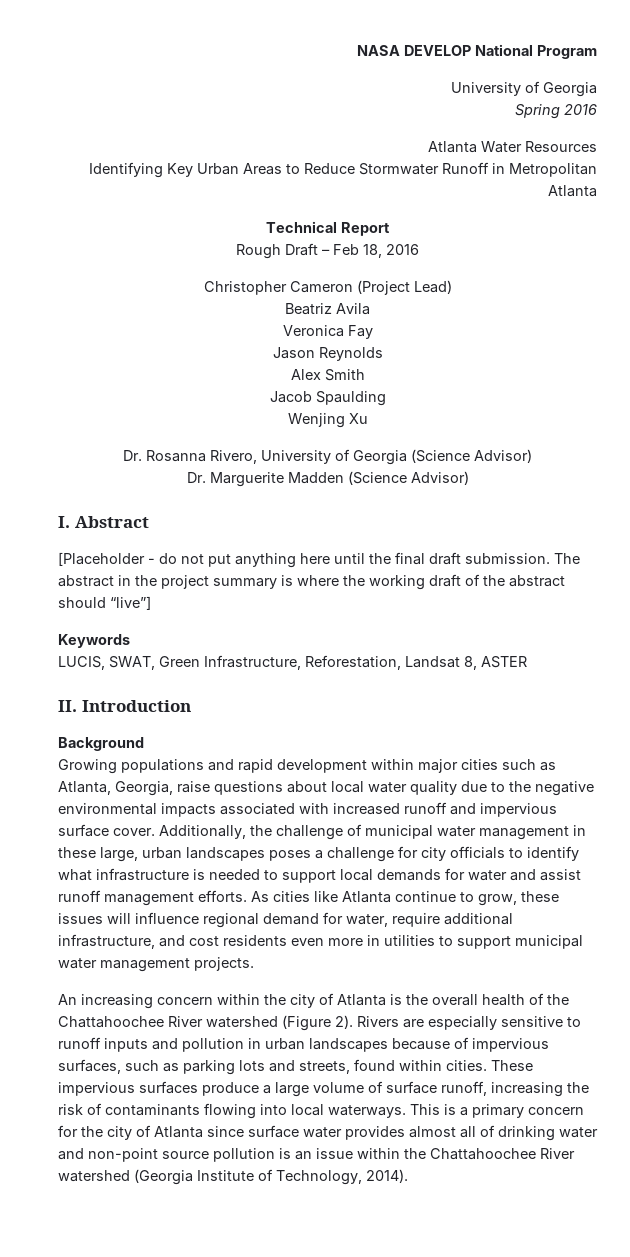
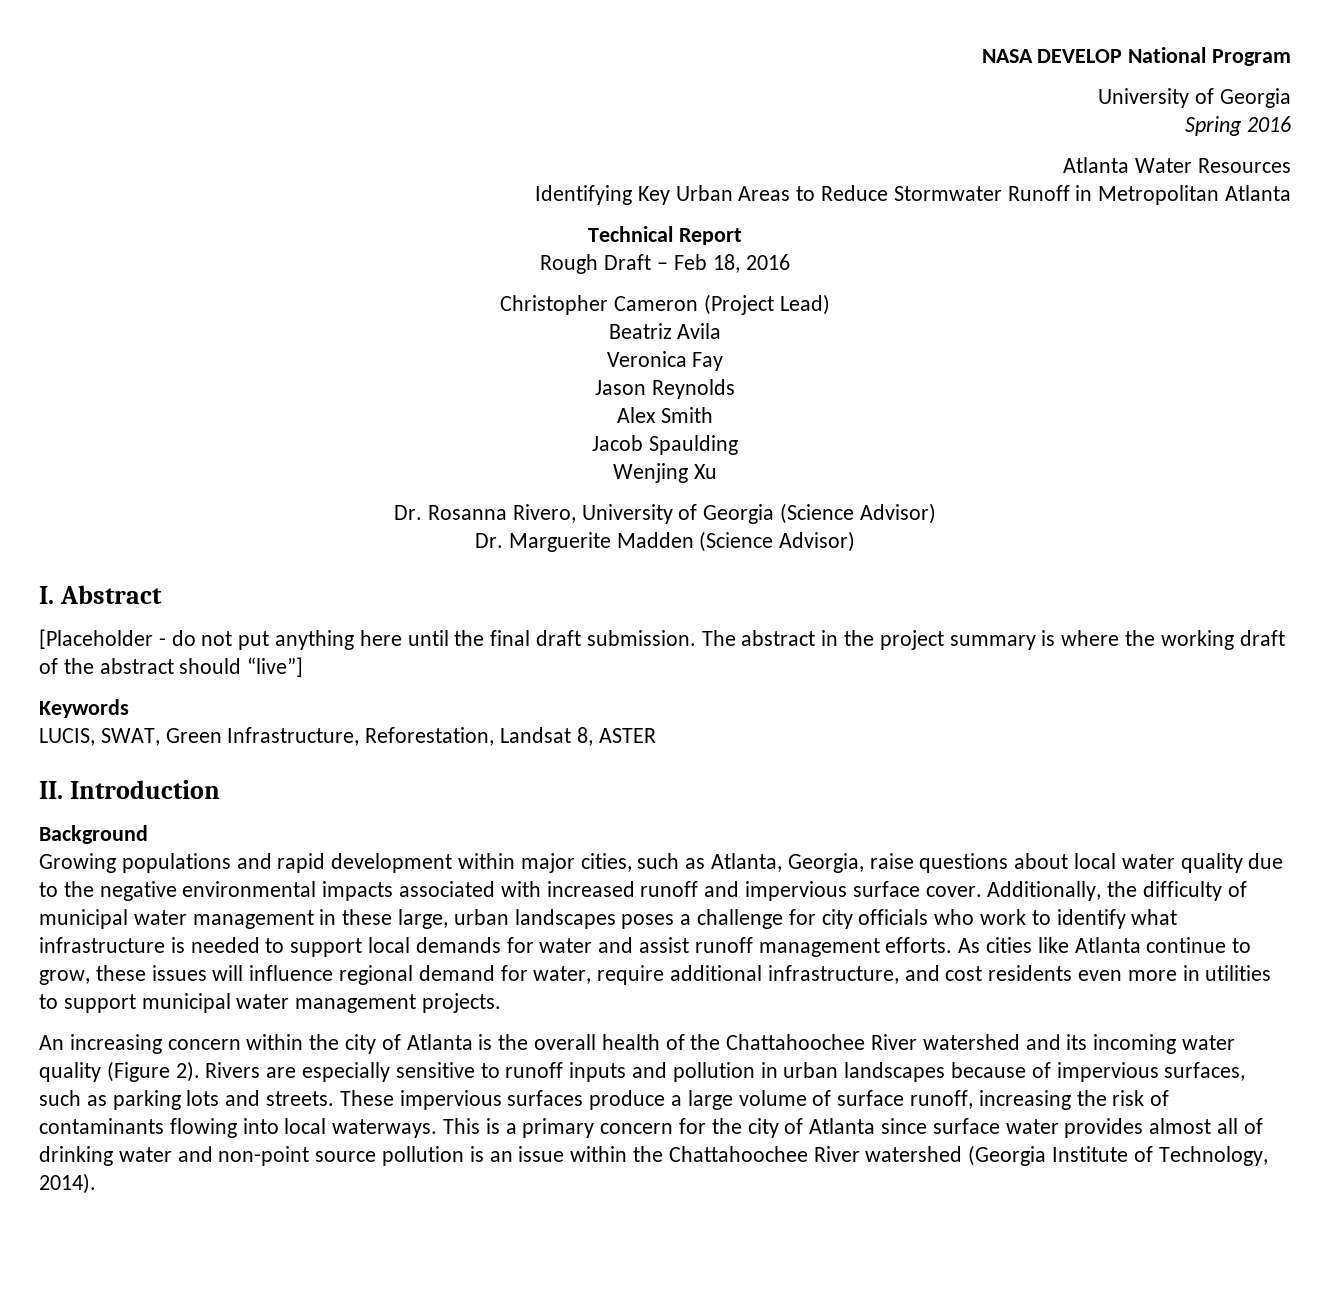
- Growing populations and rapid development within major cities such as Atlanta, Georgia, raise questions about local water quality due to the negative environmental impacts associated with increased runoff and impervious surface cover.
+ Growing populations and rapid development within major cities, such as Atlanta, Georgia, raise questions about local water quality due to the negative environmental impacts associated with increased runoff and impervious surface cover.
- Additionally, the challenge of municipal water management in these large, urban landscapes poses a challenge for city officials to identify what infrastructure is needed to support local demands for water and assist runoff management efforts.
+ Additionally, the difficulty of municipal water management in these large, urban landscapes poses a challenge for city officials who work to identify what infrastructure is needed to support local demands for water and assist runoff management efforts.
- An increasing concern within the city of Atlanta is the overall health of the Chattahoochee River watershed (Figure 2).
+ An increasing concern within the city of Atlanta is the overall health of the Chattahoochee River watershed and its incoming water quality (Figure 2).
- Rivers are especially sensitive to runoff inputs and pollution in urban landscapes because of impervious surfaces, such as parking lots and streets, found within cities.
+ Rivers are especially sensitive to runoff inputs and pollution in urban landscapes because of impervious surfaces, such as parking lots and streets.

